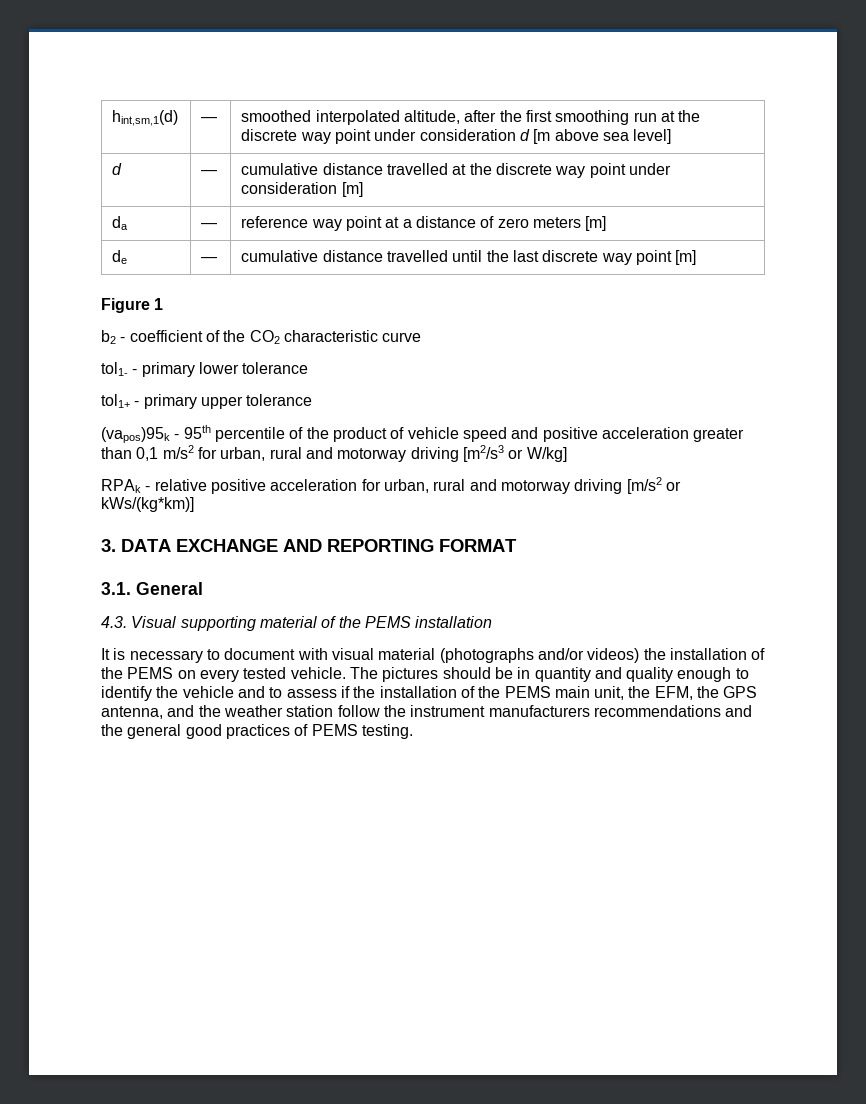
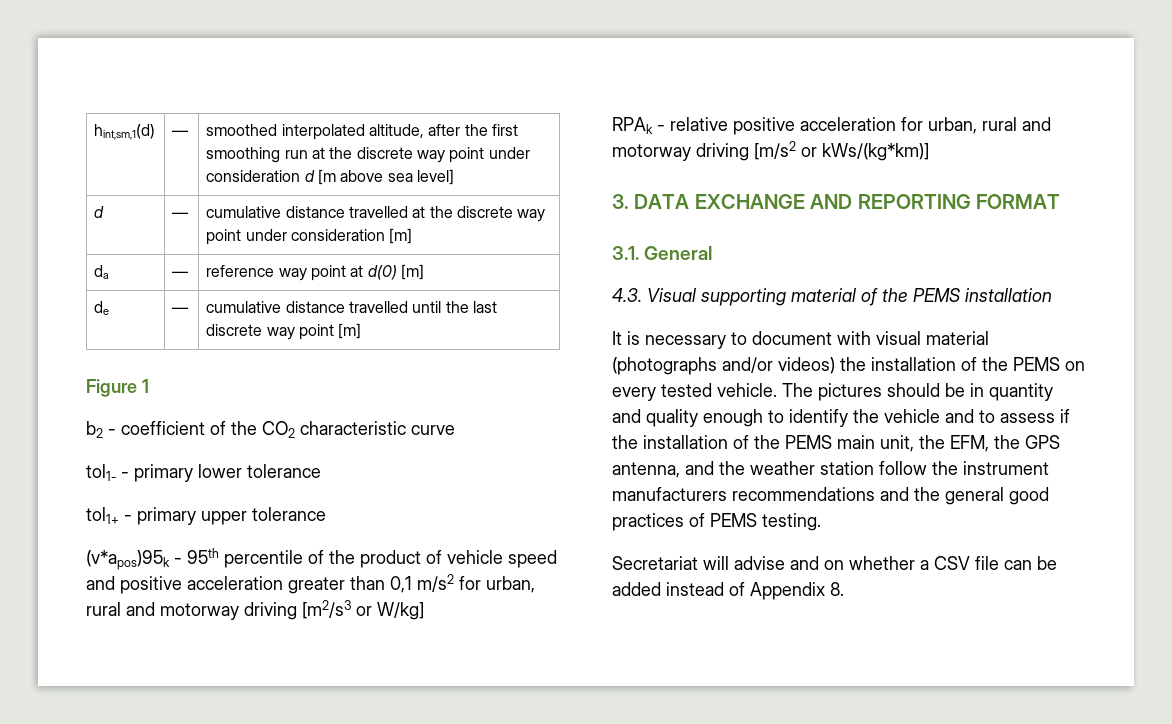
- da | — | reference way point at a distance of zero meters [m]
+ da | — | reference way point at d(0) [m]
- (vapos)95k - 95th percentile of the product of vehicle speed and positive acceleration greater than 0,1 m/s2 for urban, rural and motorway driving [m2/s3 or W/kg]
+ (v*apos)95k - 95th percentile of the product of vehicle speed and positive acceleration greater than 0,1 m/s2 for urban, rural and motorway driving [m2/s3 or W/kg]
+ Secretariat will advise and on whether a CSV file can be added instead of Appendix 8.

